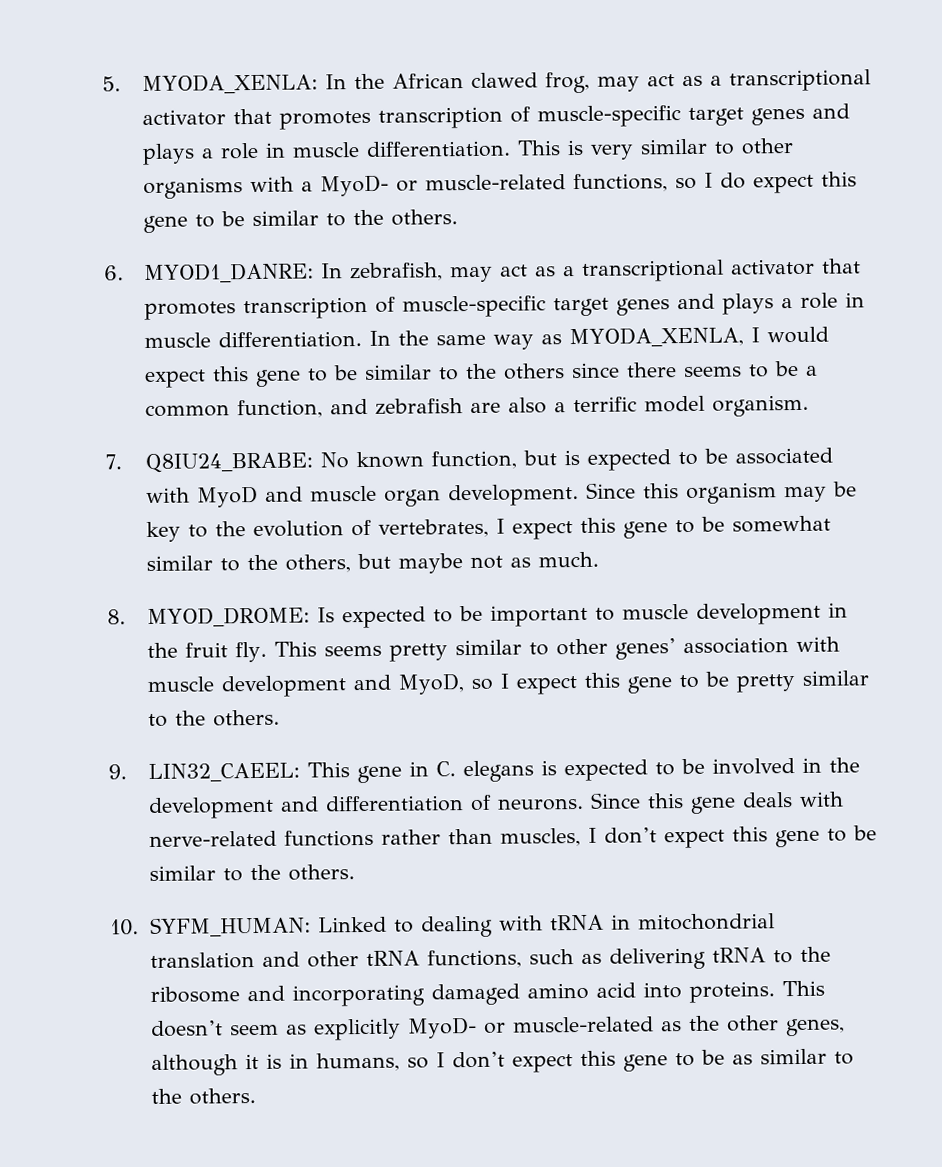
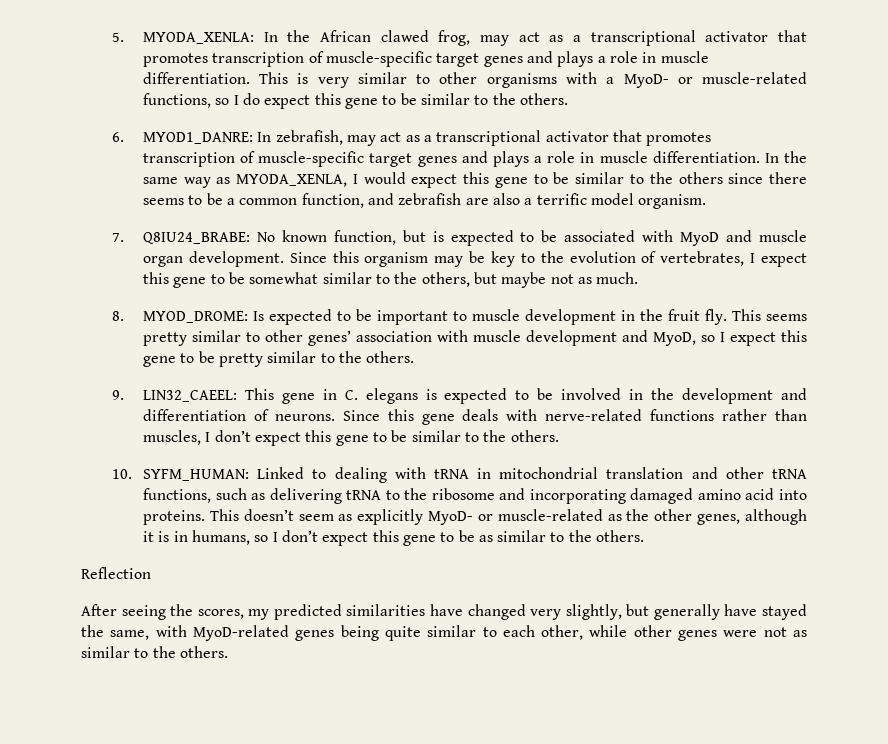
+ Reflection
+ After seeing the scores, my predicted similarities have changed very slightly, but generally have stayed the same, with MyoD-related genes being quite similar to each other, while other genes were not as similar to the others.

